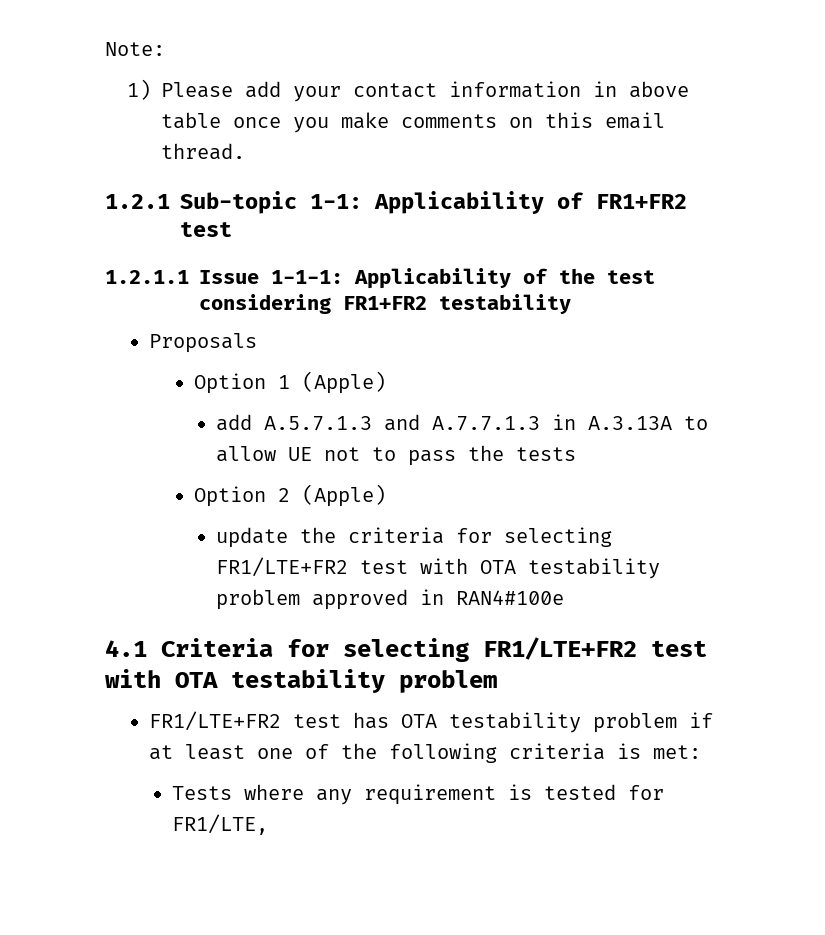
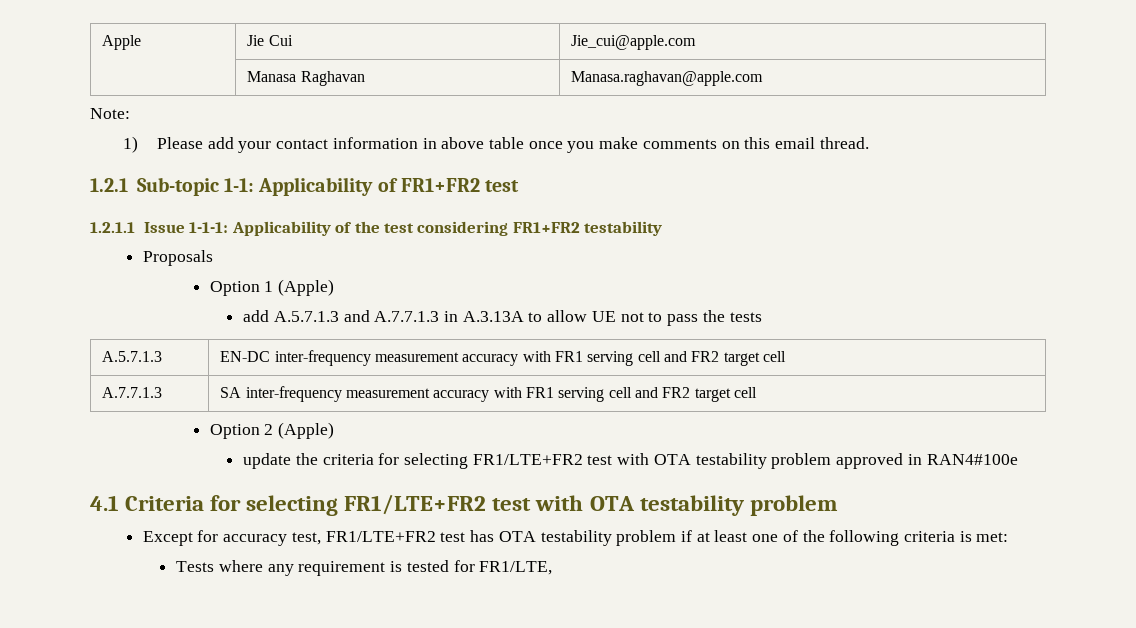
+ Apple | Jie Cui | Jie_cui@apple.com
+ | Manasa Raghavan | Manasa.raghavan@apple.com
+ A.5.7.1.3 | EN-DC inter-frequency measurement accuracy with FR1 serving cell and FR2 target cell
+ A.7.7.1.3 | SA inter-frequency measurement accuracy with FR1 serving cell and FR2 target cell
- FR1/LTE+FR2 test has OTA testability problem if at least one of the following criteria is met:
+ Except for accuracy test, FR1/LTE+FR2 test has OTA testability problem if at least one of the following criteria is met:

